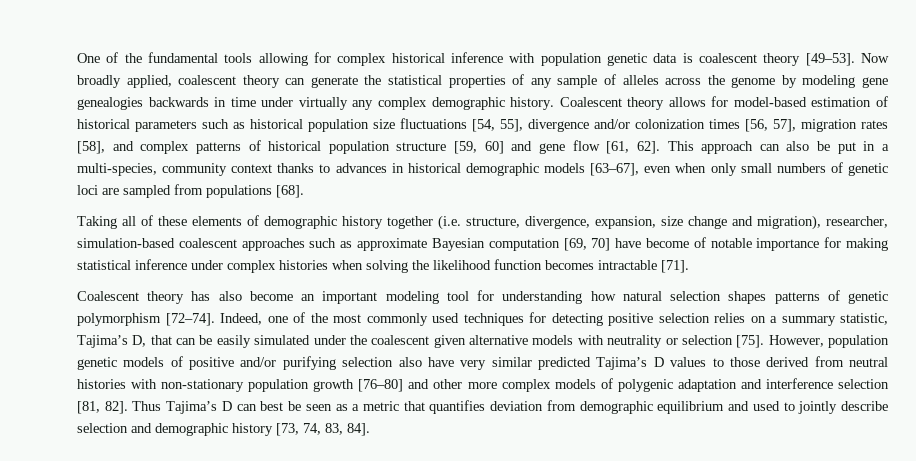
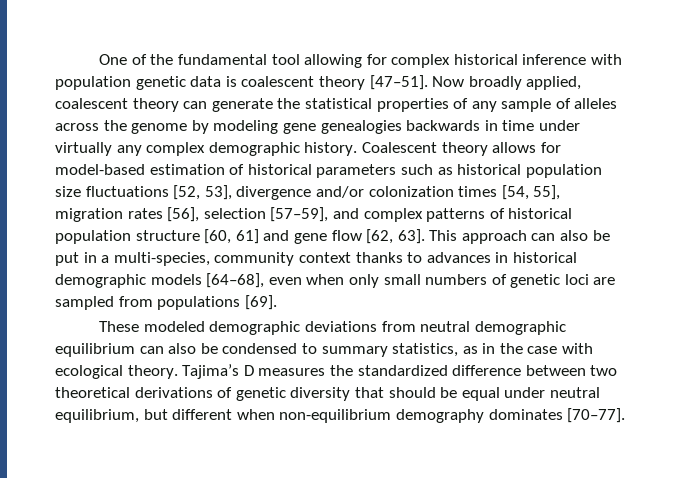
- One of the fundamental tools allowing for complex historical inference with population genetic data is coalescent theory [49–53].
+ One of the fundamental tool allowing for complex historical inference with population genetic data is coalescent theory [47–51].
- Coalescent theory allows for model-based estimation of historical parameters such as historical population size fluctuations [54, 55], divergence and/or colonization times [56, 57], migration rates [58], and complex patterns of historical population structure [59, 60] and gene flow [61, 62].
+ Coalescent theory allows for model-based estimation of historical parameters such as historical population size fluctuations [52, 53], divergence and/or colonization times [54, 55], migration rates [56], selection [57–59], and complex patterns of historical population structure [60, 61] and gene flow [62, 63].
- This approach can also be put in a multi-species, community context thanks to advances in historical demographic models [63–67], even when only small numbers of genetic loci are sampled from populations [68].
- Taking all of these elements of demographic history together (i.e. structure, divergence, expansion, size change and migration), researcher, simulation-based coalescent approaches such as approximate Bayesian computation [69, 70] have become of notable importance for making statistical inference under complex histories when solving the likelihood function becomes intractable [71].
- Coalescent theory has also become an important modeling tool for understanding how natural selection shapes patterns of genetic polymorphism [72–74]. Indeed, one of the most commonly used techniques for detecting positive selection relies on a summary statistic, Tajima’s D, that can be easily simulated under the coalescent given alternative models with neutrality or selection [75]. However, population genetic models of positive and/or purifying selection also have very similar predicted Tajima’s D values to those derived from neutral histories with non-stationary population growth [76–80] and other more complex models of polygenic adaptation and interference selection [81, 82]. Thus Tajima’s D can best be seen as a metric that quantifies deviation from demographic equilibrium and used to jointly describe selection and demographic history [73, 74, 83, 84].
+ This approach can also be put in a multi-species, community context thanks to advances in historical demographic models [64–68], even when only small numbers of genetic loci are sampled from populations [69].
+ These modeled demographic deviations from neutral demographic equilibrium can also be condensed to summary statistics, as in the case with ecological theory. Tajima’s D measures the standardized difference between two theoretical derivations of genetic diversity that should be equal under neutral equilibrium, but different when non-equilibrium demography dominates [70–77].

